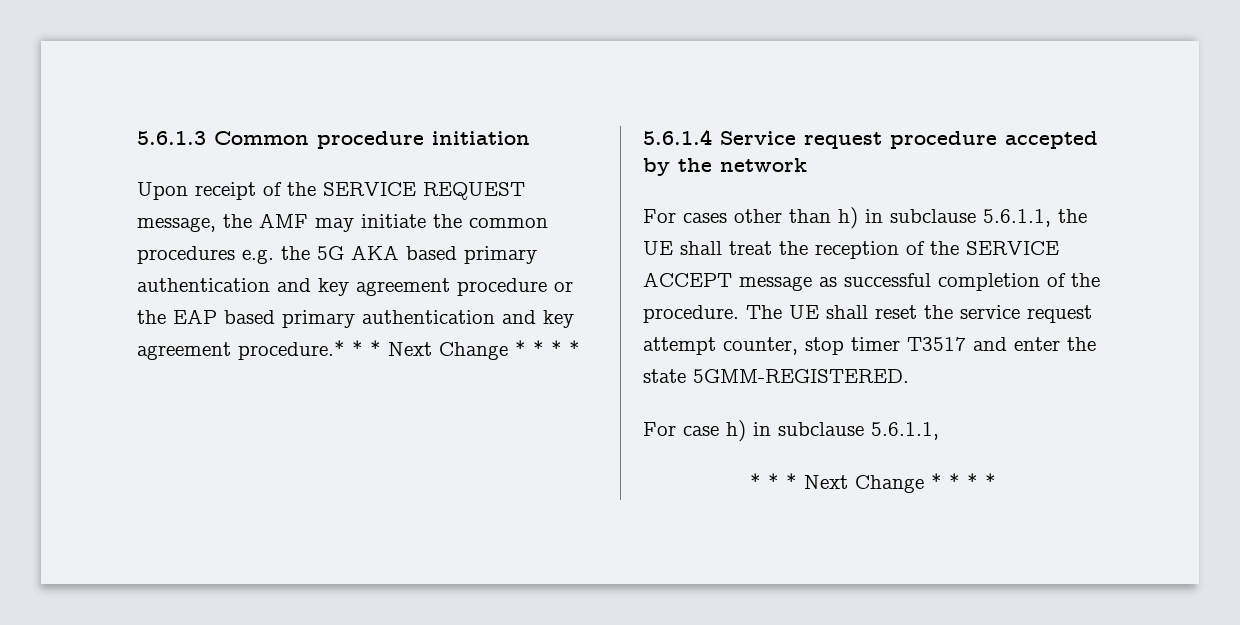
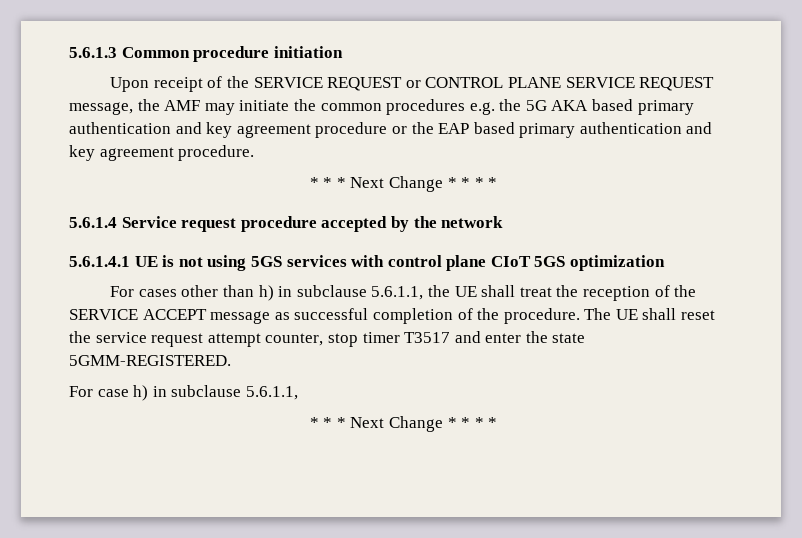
- Upon receipt of the SERVICE REQUEST message, the AMF may initiate the common procedures e.g. the 5G AKA based primary authentication and key agreement procedure or the EAP based primary authentication and key agreement procedure.* * * Next Change * * * *
+ Upon receipt of the SERVICE REQUEST or CONTROL PLANE SERVICE REQUEST message, the AMF may initiate the common procedures e.g. the 5G AKA based primary authentication and key agreement procedure or the EAP based primary authentication and key agreement procedure.
+ * * * Next Change * * * *
+ 5.6.1.4.1 UE is not using 5GS services with control plane CIoT 5GS optimization

